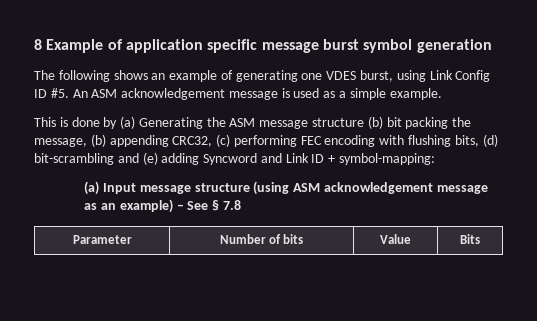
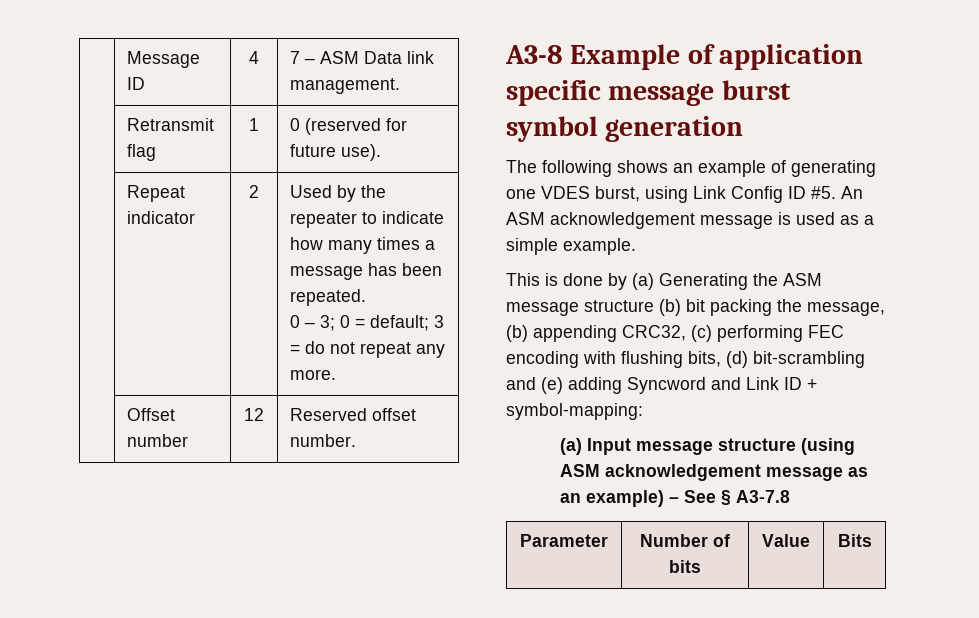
- 8 Example of application specific message burst symbol generation
+ | Message ID | 4 | 7 – ASM Data link management.
+ | Retransmit flag | 1 | 0 (reserved for future use).
+ | Repeat indicator | 2 | Used by the repeater to indicate how many times a message has been repeated.
+ 0 – 3; 0 = default; 3 = do not repeat any more.
+ | Offset number | 12 | Reserved offset number.
+ A3-8 Example of application specific message burst symbol generation
- (a) Input message structure (using ASM acknowledgement message as an example) – See § 7.8
+ (a) Input message structure (using ASM acknowledgement message as an example) – See § A3-7.8

